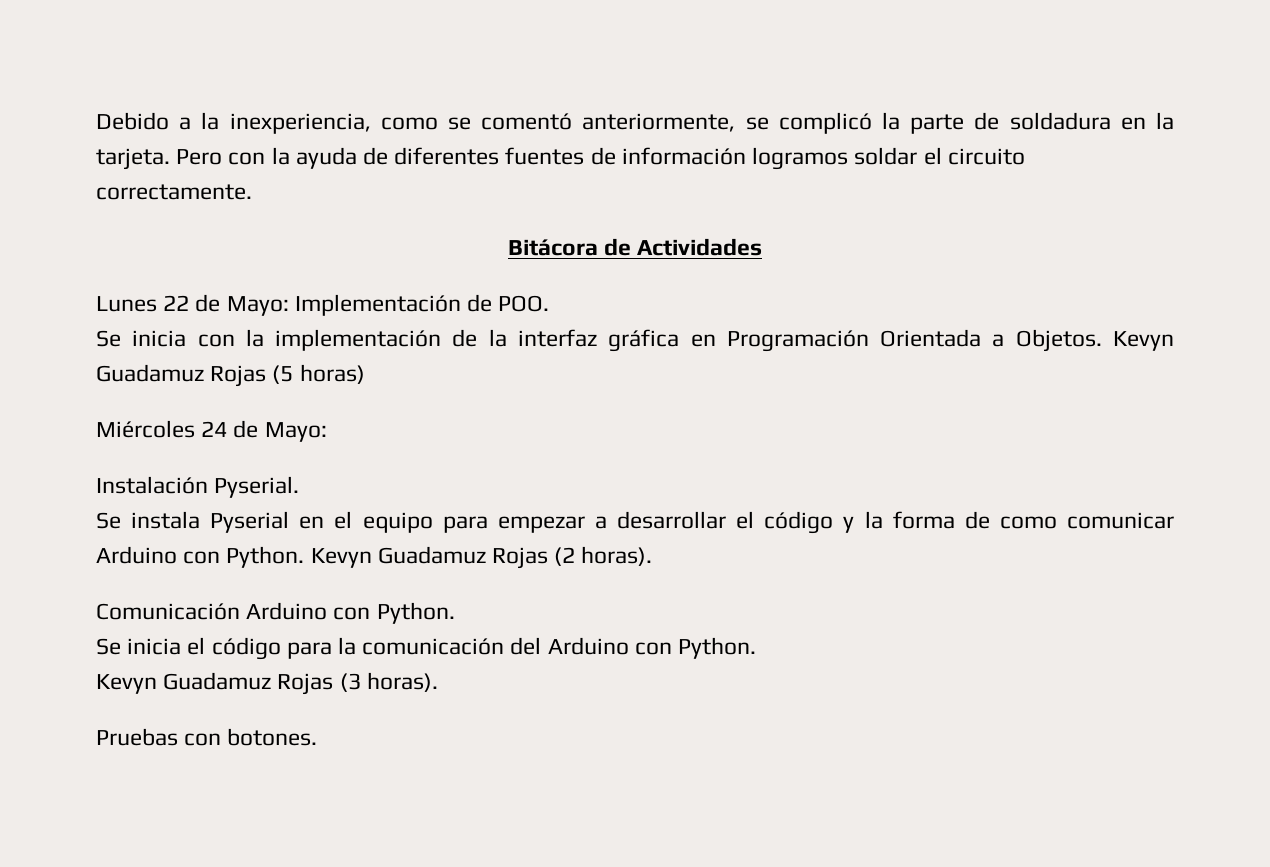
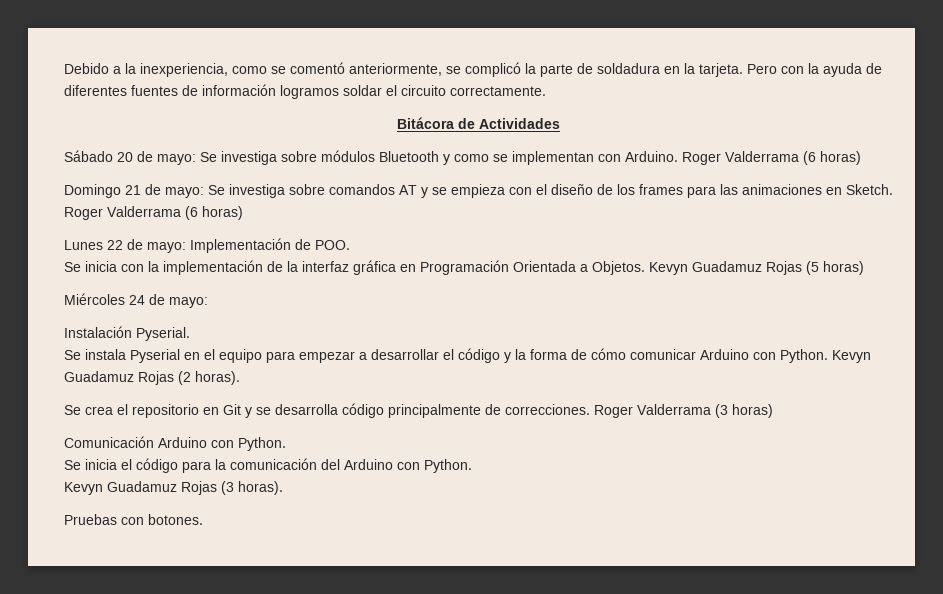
+ Sábado 20 de mayo: Se investiga sobre módulos Bluetooth y como se implementan con Arduino. Roger Valderrama (6 horas)
+ Domingo 21 de mayo: Se investiga sobre comandos AT y se empieza con el diseño de los frames para las animaciones en Sketch. Roger Valderrama (6 horas)
- Lunes 22 de Mayo: Implementación de POO.
+ Lunes 22 de mayo: Implementación de POO.
- Miércoles 24 de Mayo:
+ Miércoles 24 de mayo:
- Se instala Pyserial en el equipo para empezar a desarrollar el código y la forma de como comunicar Arduino con Python.
+ Se instala Pyserial en el equipo para empezar a desarrollar el código y la forma de cómo comunicar Arduino con Python.
+ Se crea el repositorio en Git y se desarrolla código principalmente de correcciones. Roger Valderrama (3 horas)

